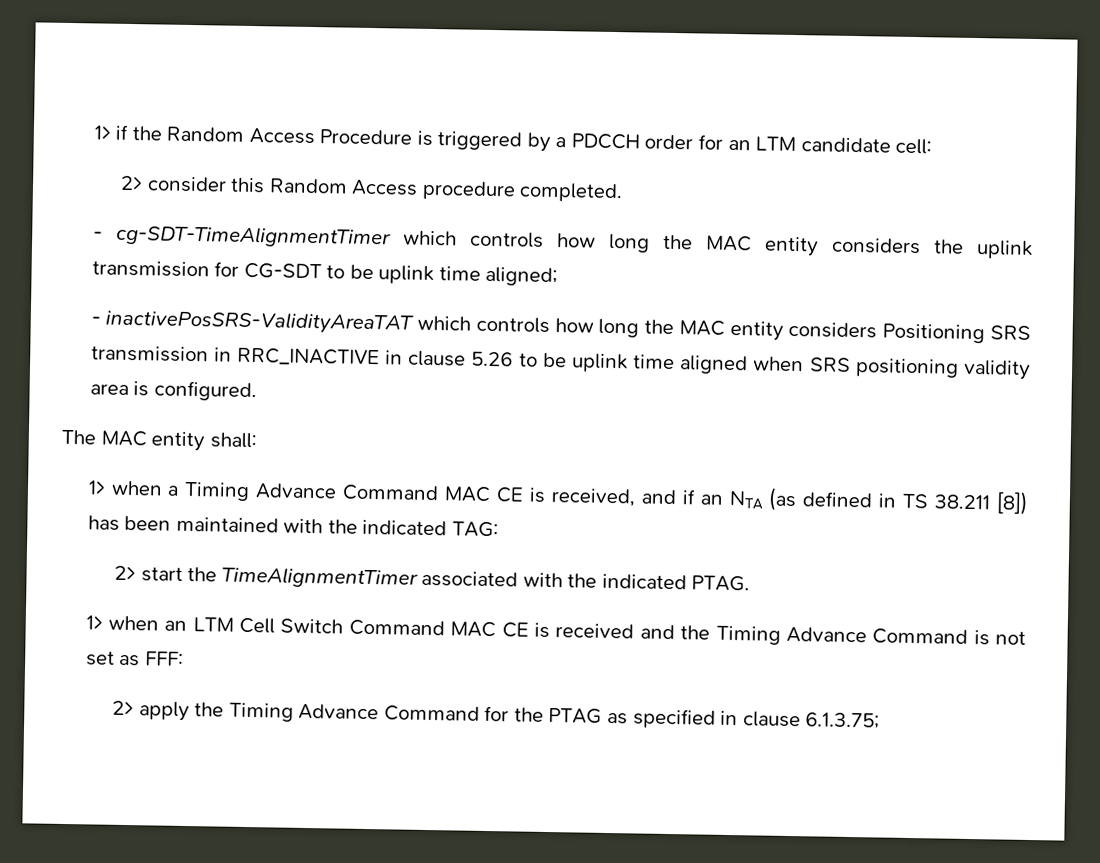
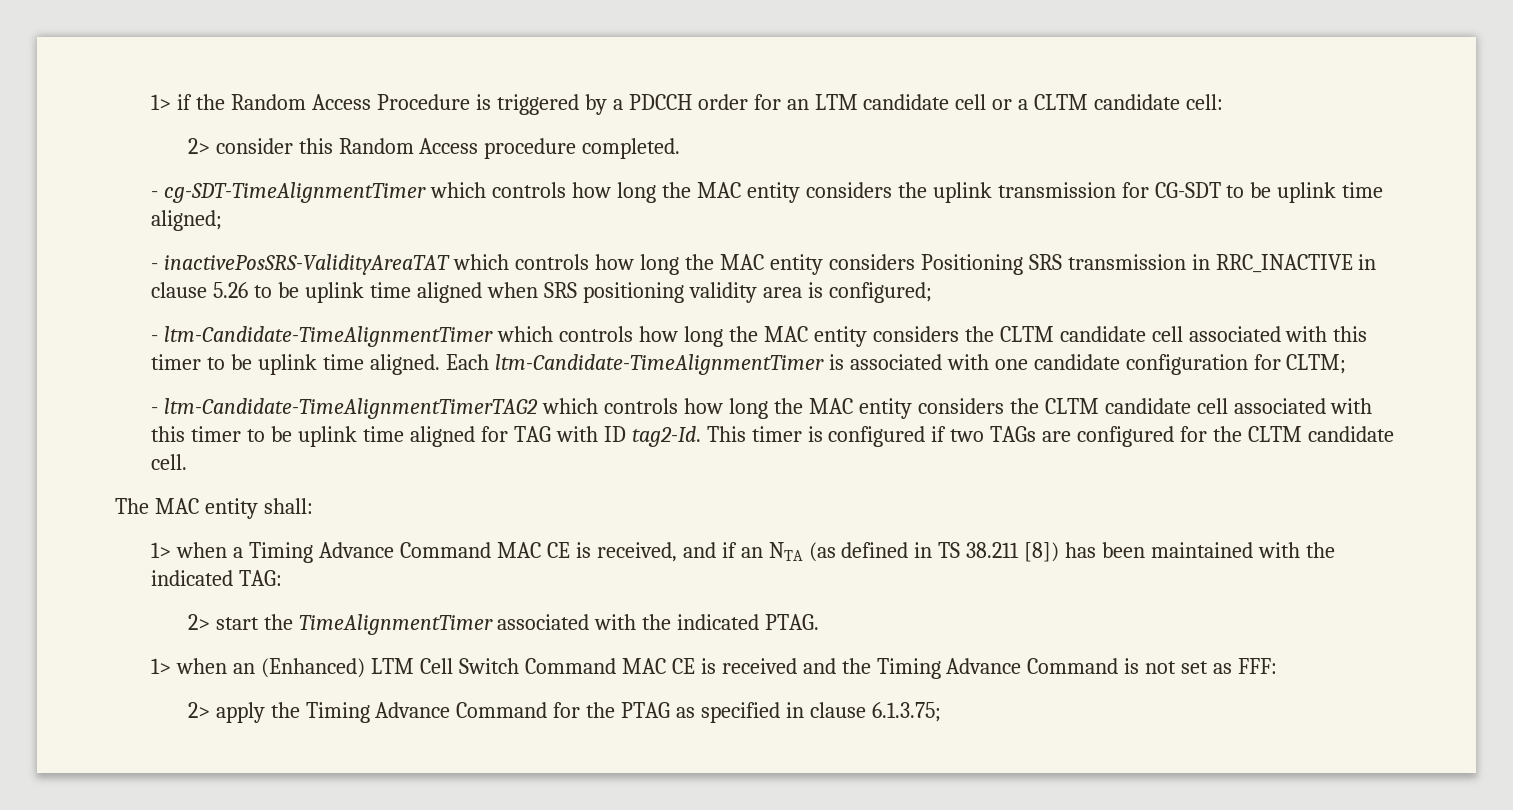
- 1> if the Random Access Procedure is triggered by a PDCCH order for an LTM candidate cell:
+ 1> if the Random Access Procedure is triggered by a PDCCH order for an LTM candidate cell or a CLTM candidate cell:
- - inactivePosSRS-ValidityAreaTAT which controls how long the MAC entity considers Positioning SRS transmission in RRC_INACTIVE in clause 5.26 to be uplink time aligned when SRS positioning validity area is configured.
+ - inactivePosSRS-ValidityAreaTAT which controls how long the MAC entity considers Positioning SRS transmission in RRC_INACTIVE in clause 5.26 to be uplink time aligned when SRS positioning validity area is configured;
+ - ltm-Candidate-TimeAlignmentTimer which controls how long the MAC entity considers the CLTM candidate cell associated with this timer to be uplink time aligned. Each ltm-Candidate-TimeAlignmentTimer is associated with one candidate configuration for CLTM;
+ - ltm-Candidate-TimeAlignmentTimerTAG2 which controls how long the MAC entity considers the CLTM candidate cell associated with this timer to be uplink time aligned for TAG with ID tag2-Id. This timer is configured if two TAGs are configured for the CLTM candidate cell.
- 1> when an LTM Cell Switch Command MAC CE is received and the Timing Advance Command is not set as FFF:
+ 1> when an (Enhanced) LTM Cell Switch Command MAC CE is received and the Timing Advance Command is not set as FFF:

